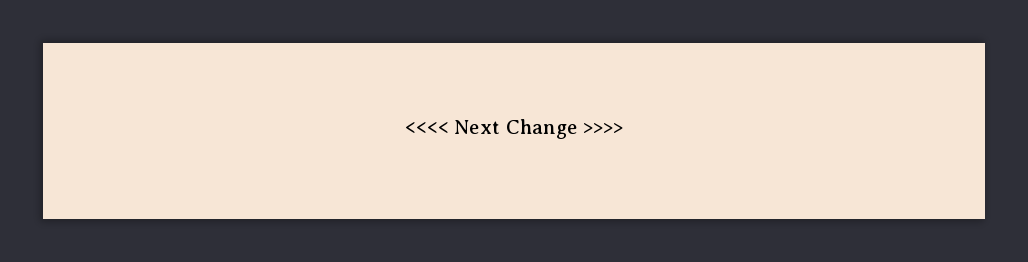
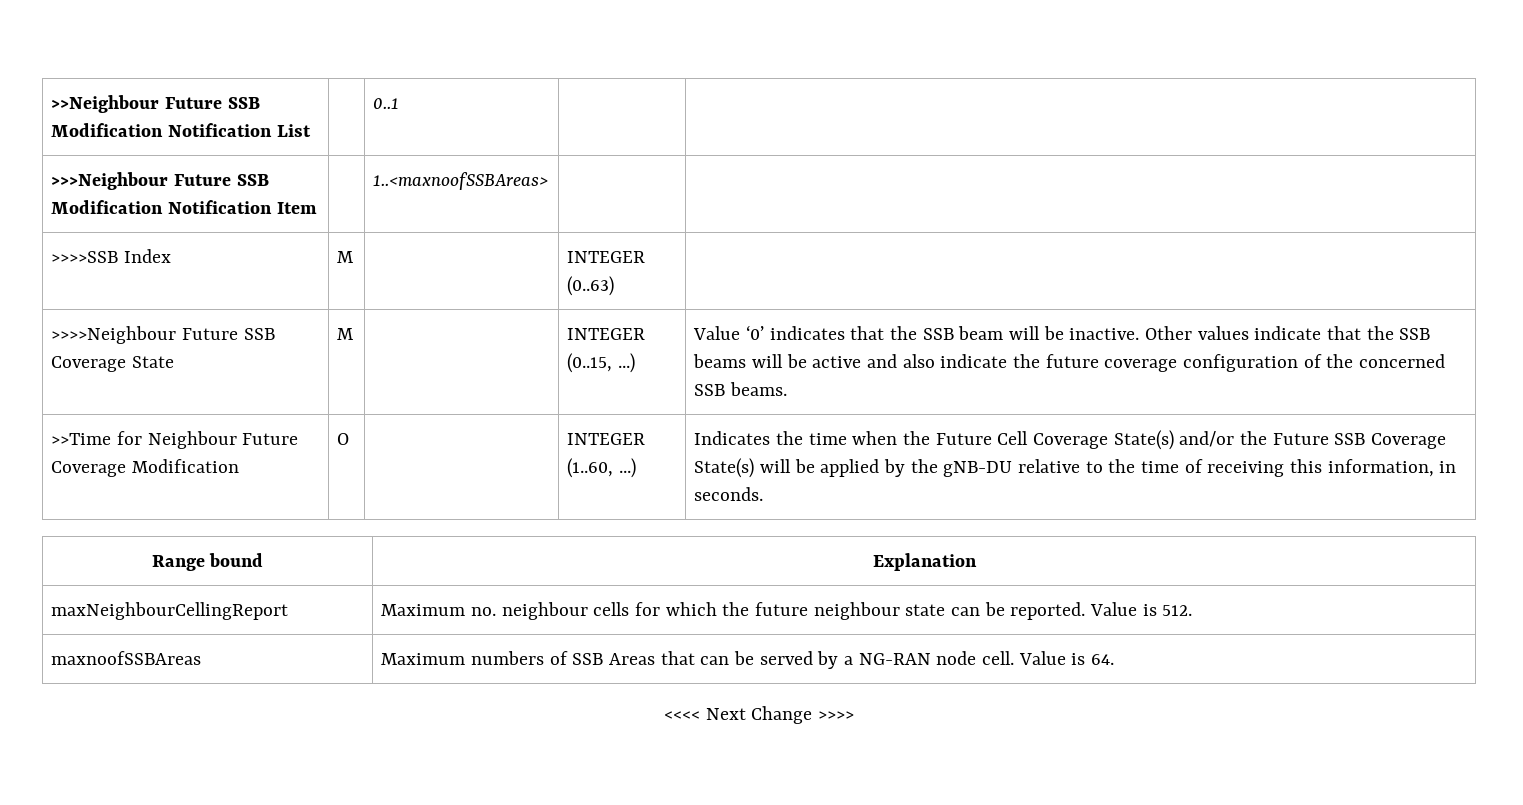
+ >>Neighbour Future SSB Modification Notification List | | 0..1 | |
+ >>>Neighbour Future SSB Modification Notification Item | | 1..<maxnoofSSBAreas> | |
+ >>>>SSB Index | M | | INTEGER (0..63) |
+ >>>>Neighbour Future SSB Coverage State | M | | INTEGER (0..15, ...) | Value ‘0’ indicates that the SSB beam will be inactive. Other values indicate that the SSB beams will be active and also indicate the future coverage configuration of the concerned SSB beams.
+ >>Time for Neighbour Future Coverage Modification | O | | INTEGER (1..60, ...) | Indicates the time when the Future Cell Coverage State(s) and/or the Future SSB Coverage State(s) will be applied by the gNB-DU relative to the time of receiving this information, in seconds.
+ Range bound | Explanation
+ maxNeighbourCellingReport | Maximum no. neighbour cells for which the future neighbour state can be reported. Value is 512.
+ maxnoofSSBAreas | Maximum numbers of SSB Areas that can be served by a NG-RAN node cell. Value is 64.

